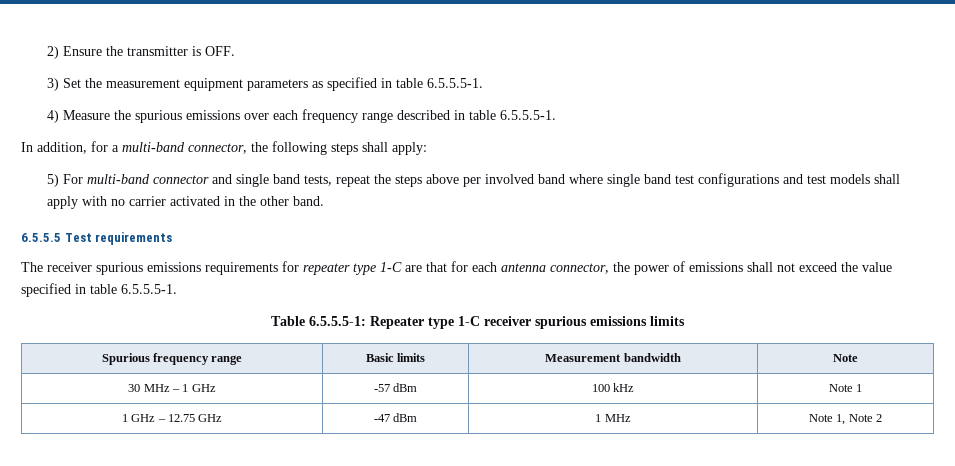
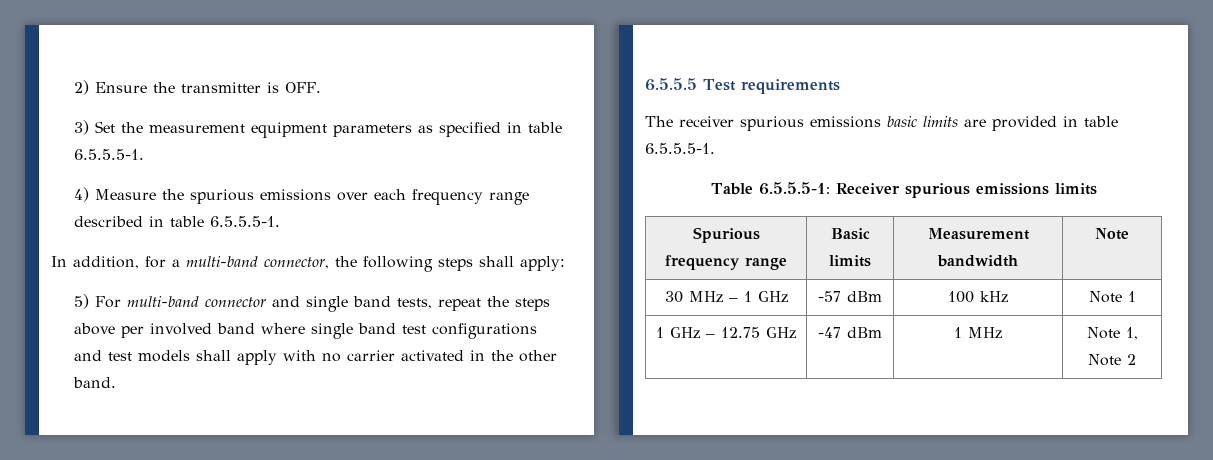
- The receiver spurious emissions requirements for repeater type 1-C are that for each antenna connector, the power of emissions shall not exceed the value specified in table 6.5.5.5-1.
+ The receiver spurious emissions basic limits are provided in table 6.5.5.5-1.
- Table 6.5.5.5-1: Repeater type 1-C receiver spurious emissions limits
+ Table 6.5.5.5-1: Receiver spurious emissions limits

